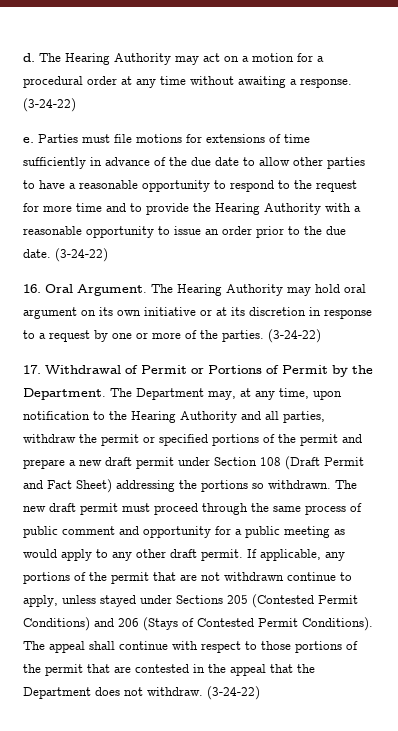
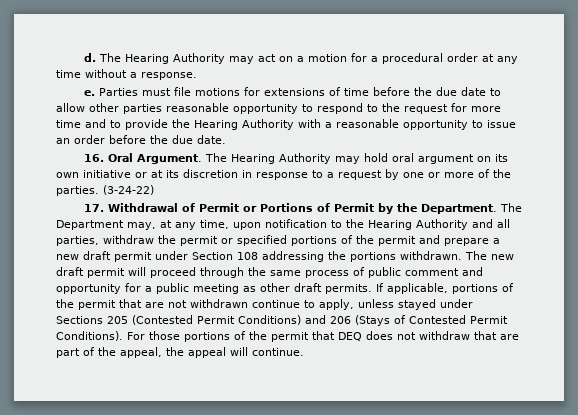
- The Hearing Authority may act on a motion for a procedural order at any time without awaiting a response. (3-24-22)
+ The Hearing Authority may act on a motion for a procedural order at any time without a response.
- Parties must file motions for extensions of time sufficiently in advance of the due date to allow other parties to have a reasonable opportunity to respond to the request for more time and to provide the Hearing Authority with a reasonable opportunity to issue an order prior to the due date. (3-24-22)
+ Parties must file motions for extensions of time before the due date to allow other parties reasonable opportunity to respond to the request for more time and to provide the Hearing Authority with a reasonable opportunity to issue an order before the due date.
- The Department may, at any time, upon notification to the Hearing Authority and all parties, withdraw the permit or specified portions of the permit and prepare a new draft permit under Section 108 (Draft Permit and Fact Sheet) addressing the portions so withdrawn.
+ The Department may, at any time, upon notification to the Hearing Authority and all parties, withdraw the permit or specified portions of the permit and prepare a new draft permit under Section 108 addressing the portions withdrawn.
- The new draft permit must proceed through the same process of public comment and opportunity for a public meeting as would apply to any other draft permit.
+ The new draft permit will proceed through the same process of public comment and opportunity for a public meeting as other draft permits.
- If applicable, any portions of the permit that are not withdrawn continue to apply, unless stayed under Sections 205 (Contested Permit Conditions) and 206 (Stays of Contested Permit Conditions).
+ If applicable, portions of the permit that are not withdrawn continue to apply, unless stayed under Sections 205 (Contested Permit Conditions) and 206 (Stays of Contested Permit Conditions).
- The appeal shall continue with respect to those portions of the permit that are contested in the appeal that the Department does not withdraw. (3-24-22)
+ For those portions of the permit that DEQ does not withdraw that are part of the appeal, the appeal will continue.

